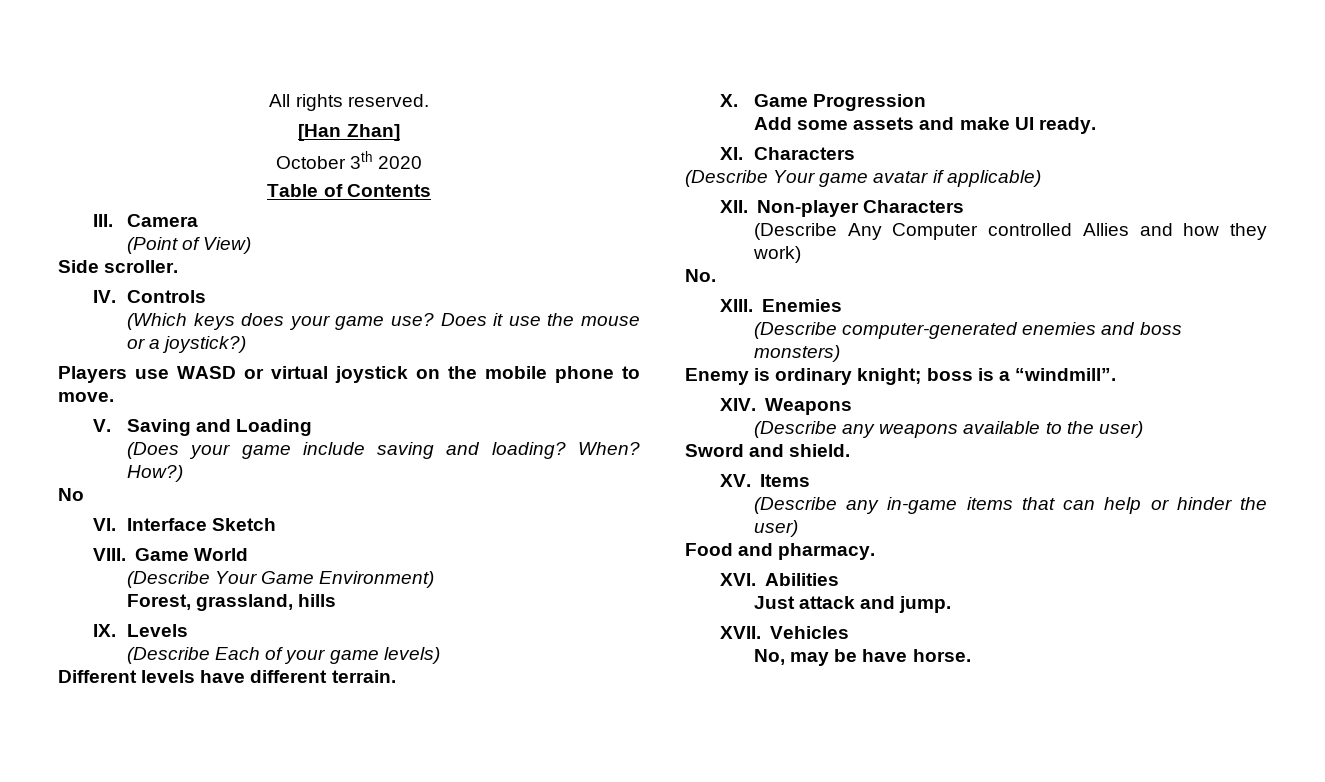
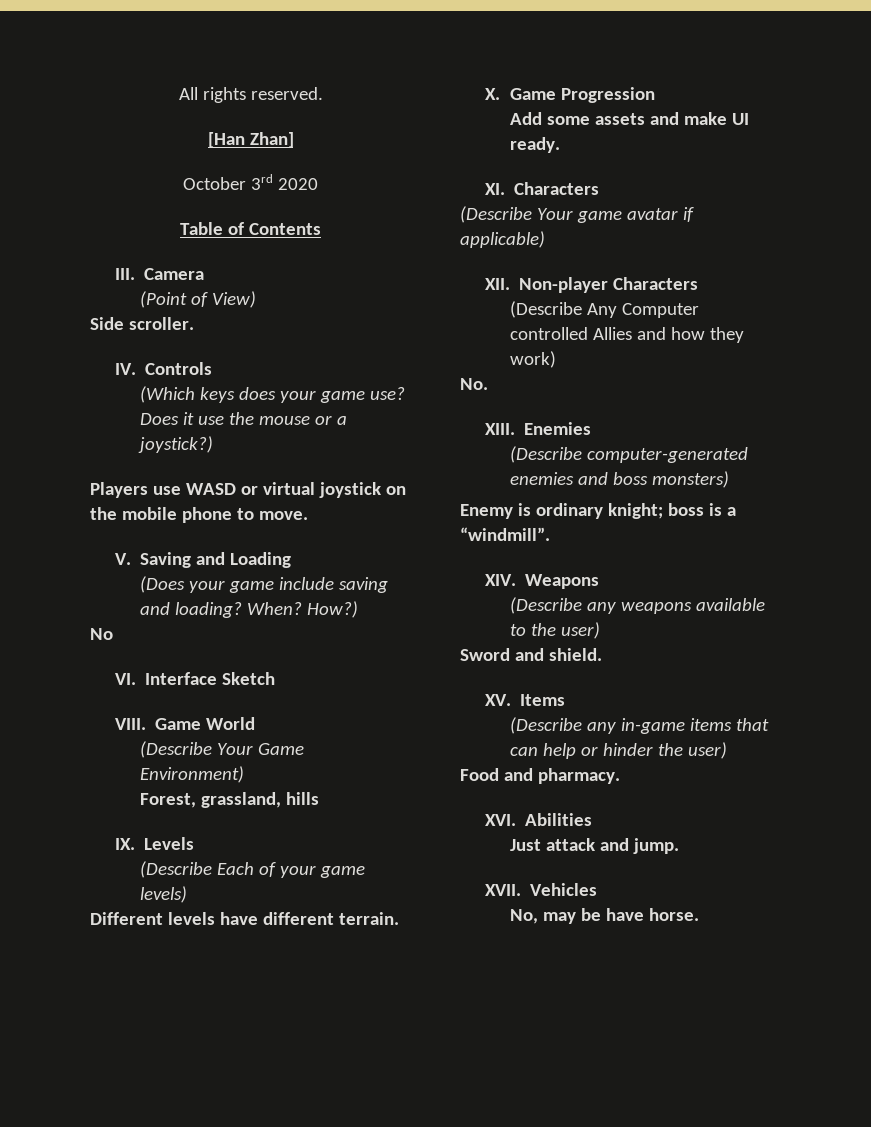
- October 3th 2020
+ October 3rd 2020

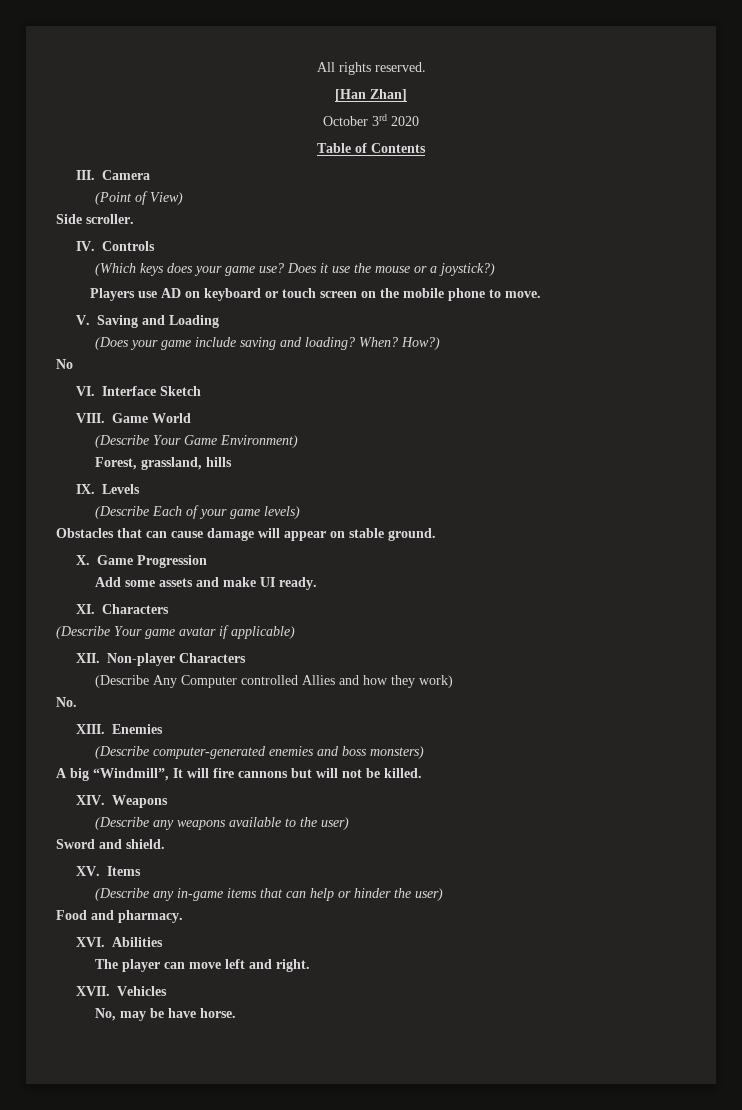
- Players use WASD or virtual joystick on the mobile phone to move.
+ Players use AD on keyboard or touch screen on the mobile phone to move.
- Different levels have different terrain.
+ Obstacles that can cause damage will appear on stable ground.
- Enemy is ordinary knight; boss is a “windmill”.
+ A big “Windmill”, It will fire cannons but will not be killed.
- Just attack and jump.
+ The player can move left and right.

